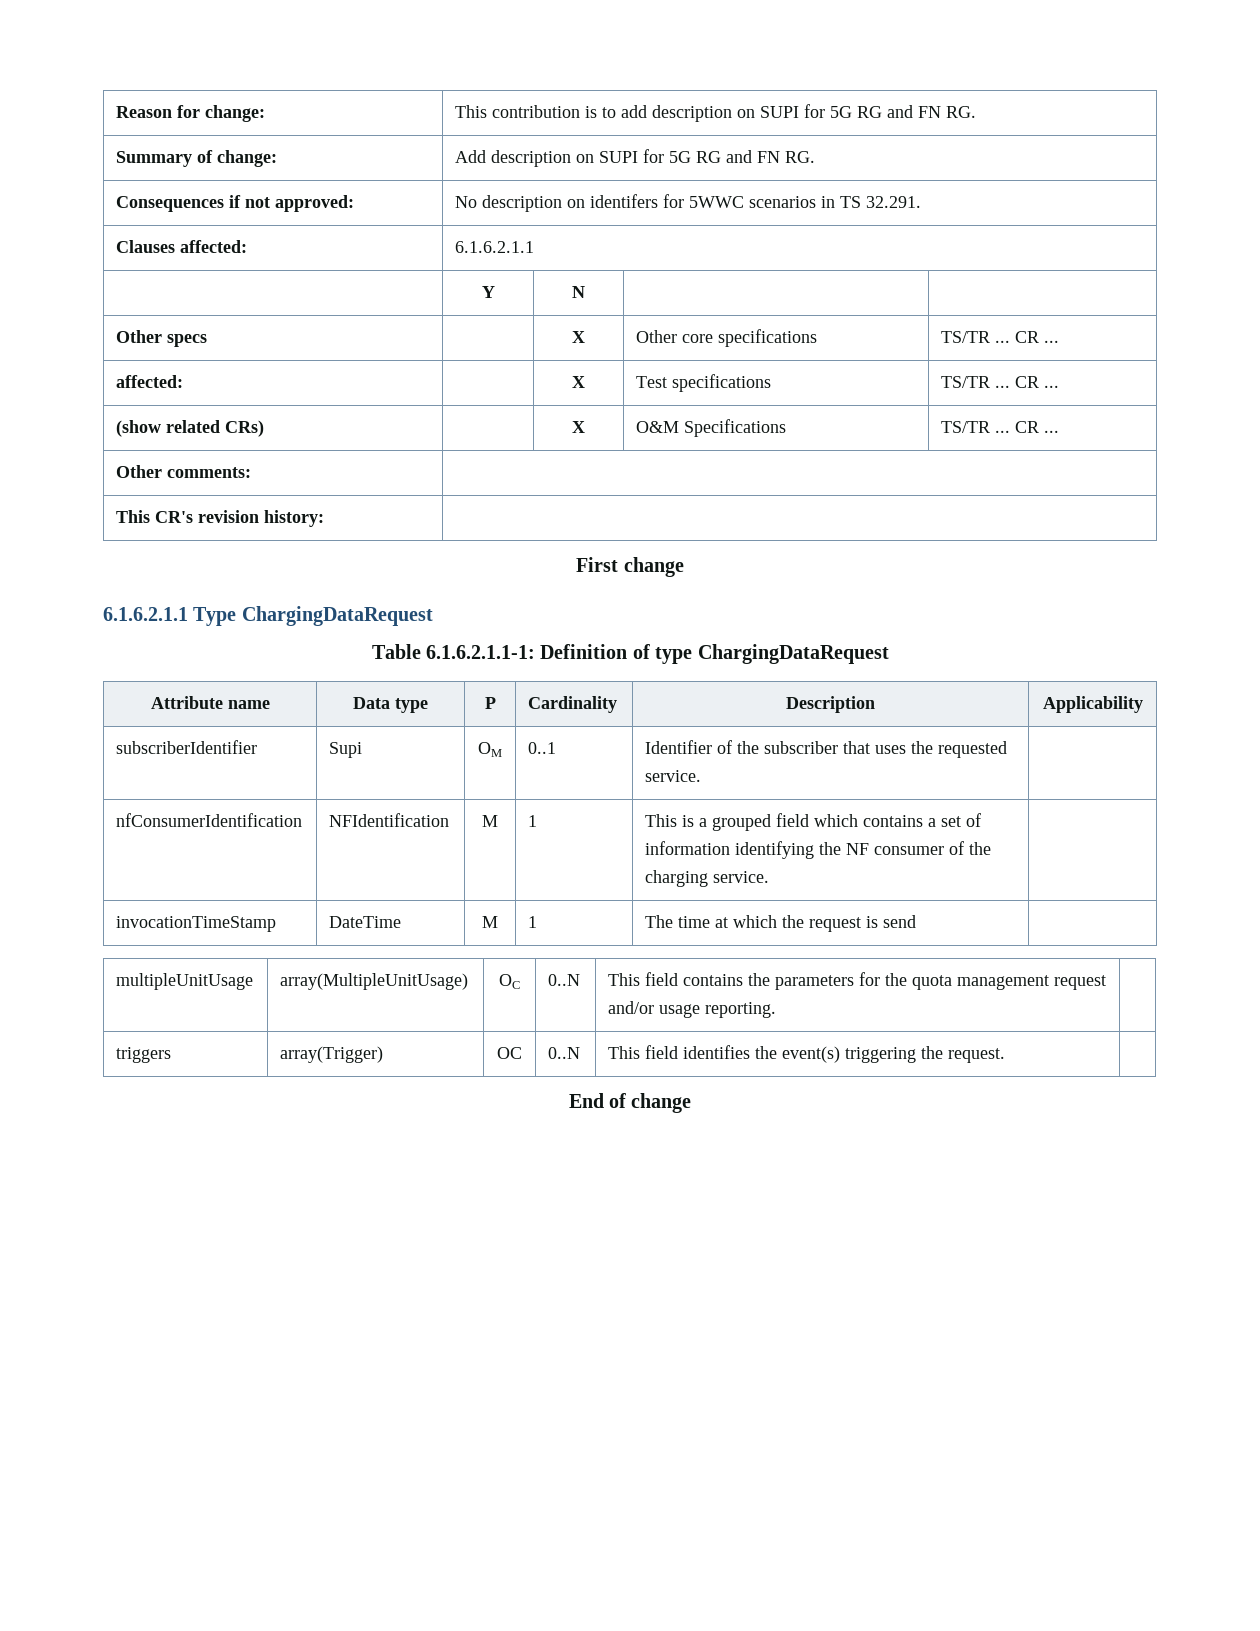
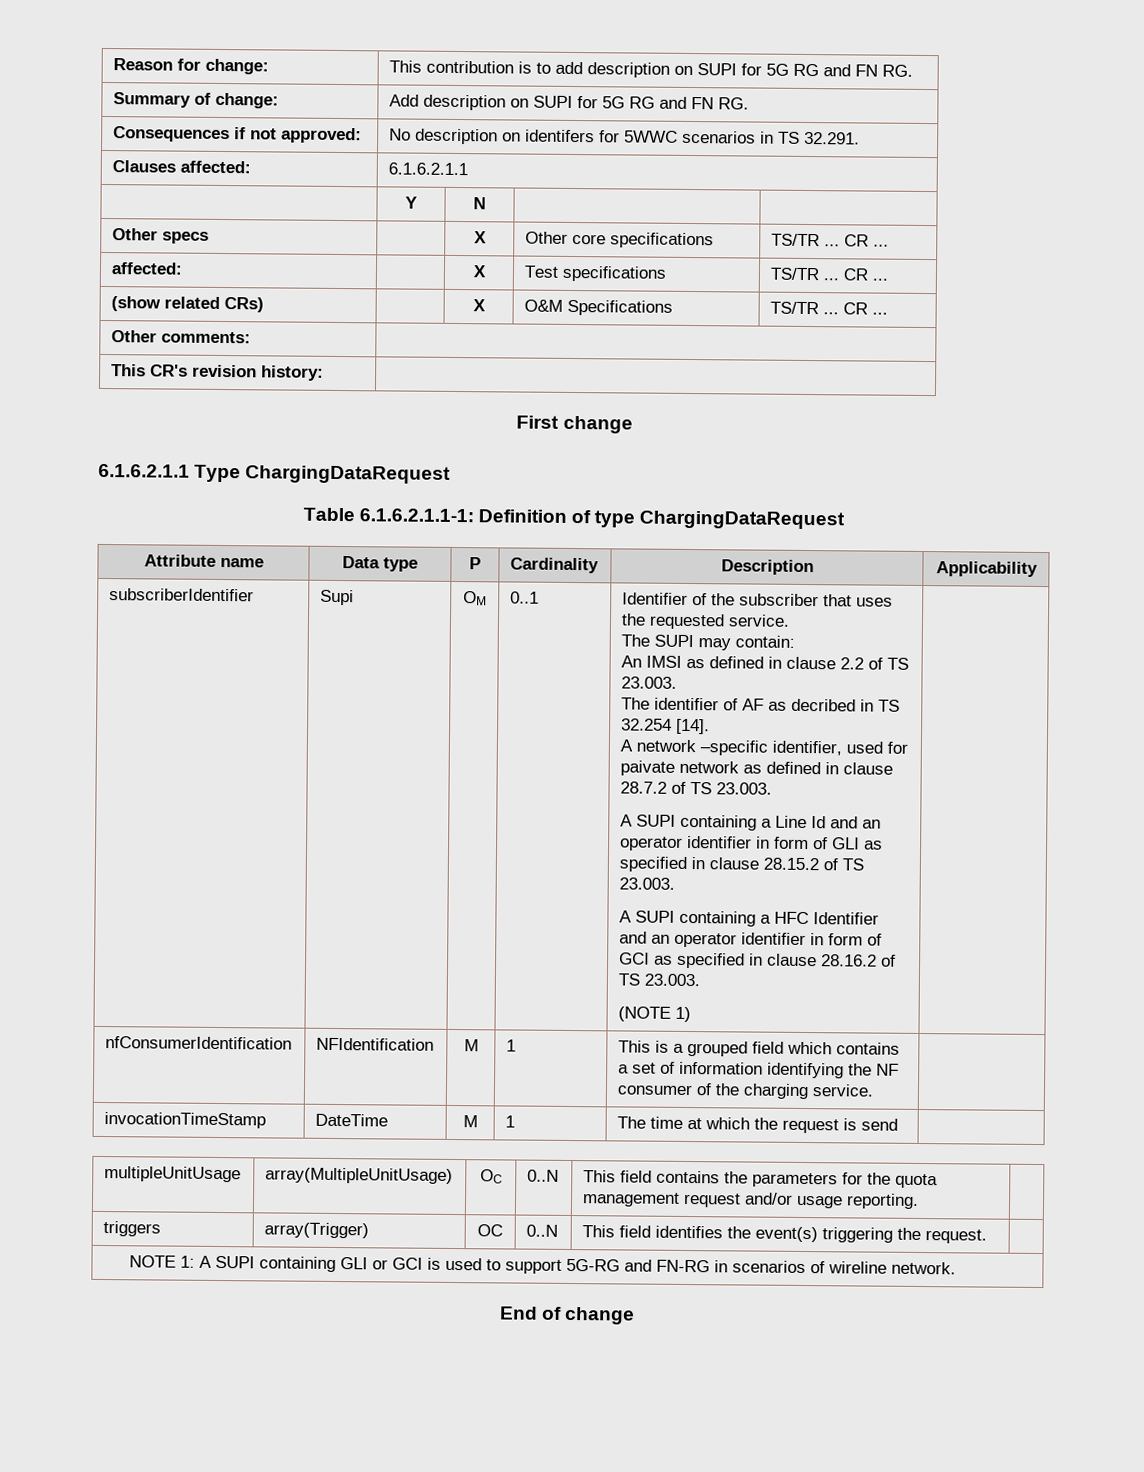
+ The SUPI may contain:
+ An IMSI as defined in clause 2.2 of TS 23.003.
+ The identifier of AF as decribed in TS 32.254 [14].
+ A network –specific identifier, used for paivate network as defined in clause 28.7.2 of TS 23.003.
+ A SUPI containing a Line Id and an operator identifier in form of GLI as specified in clause 28.15.2 of TS 23.003.
+ A SUPI containing a HFC Identifier and an operator identifier in form of GCI as specified in clause 28.16.2 of TS 23.003.
+ (NOTE 1)
+ NOTE 1: A SUPI containing GLI or GCI is used to support 5G-RG and FN-RG in scenarios of wireline network.

